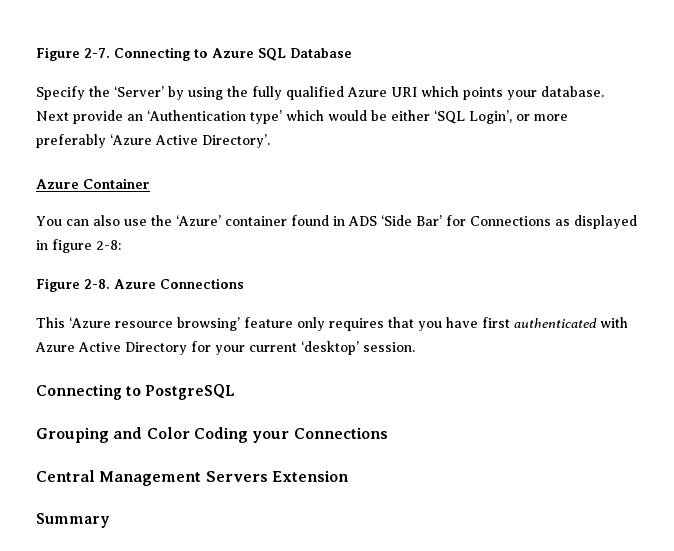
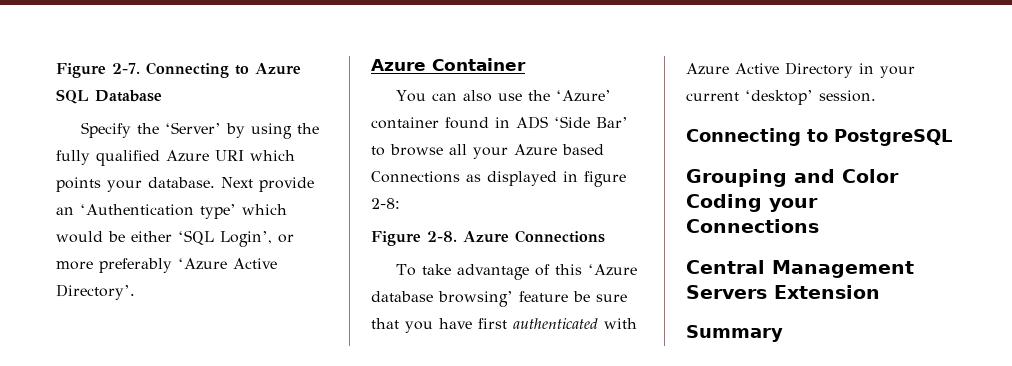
- You can also use the ‘Azure’ container found in ADS ‘Side Bar’ for Connections as displayed in figure 2-8:
+ You can also use the ‘Azure’ container found in ADS ‘Side Bar’ to browse all your Azure based Connections as displayed in figure 2-8:
- This ‘Azure resource browsing’ feature only requires that you have first authenticated with Azure Active Directory for your current ‘desktop’ session.
+ To take advantage of this ‘Azure database browsing’ feature be sure that you have first authenticated with Azure Active Directory in your current ‘desktop’ session.

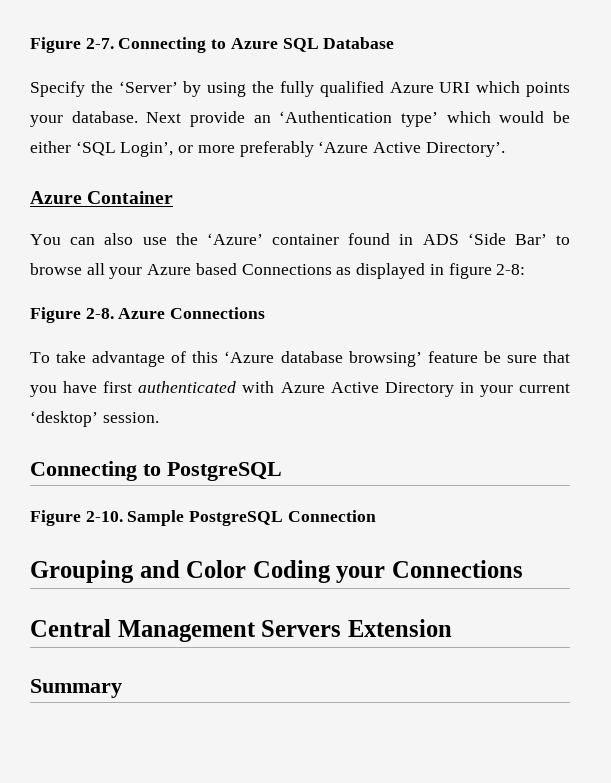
+ Figure 2-10. Sample PostgreSQL Connection

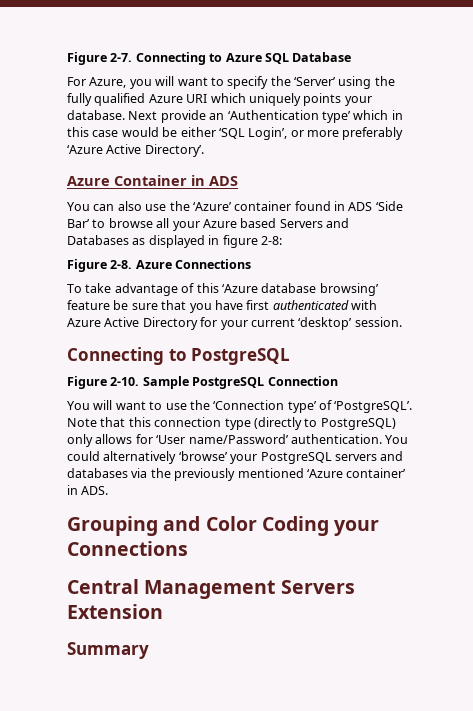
- Specify the ‘Server’ by using the fully qualified Azure URI which points your database.
+ For Azure, you will want to specify the ‘Server’ using the fully qualified Azure URI which uniquely points your database.
- Next provide an ‘Authentication type’ which would be either ‘SQL Login’, or more preferably ‘Azure Active Directory’.
+ Next provide an ‘Authentication type’ which in this case would be either ‘SQL Login’, or more preferably ‘Azure Active Directory’.
- Azure Container
+ Azure Container in ADS
- You can also use the ‘Azure’ container found in ADS ‘Side Bar’ to browse all your Azure based Connections as displayed in figure 2-8:
+ You can also use the ‘Azure’ container found in ADS ‘Side Bar’ to browse all your Azure based Servers and Databases as displayed in figure 2-8:
- To take advantage of this ‘Azure database browsing’ feature be sure that you have first authenticated with Azure Active Directory in your current ‘desktop’ session.
+ To take advantage of this ‘Azure database browsing’ feature be sure that you have first authenticated with Azure Active Directory for your current ‘desktop’ session.
+ You will want to use the ‘Connection type’ of ‘PostgreSQL’. Note that this connection type (directly to PostgreSQL) only allows for ‘User name/Password’ authentication. You could alternatively ‘browse’ your PostgreSQL servers and databases via the previously mentioned ‘Azure container’ in ADS.

